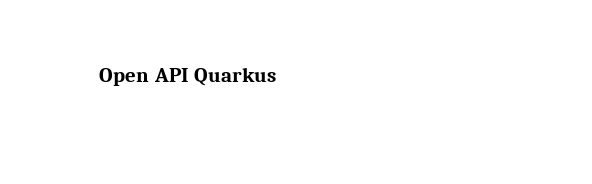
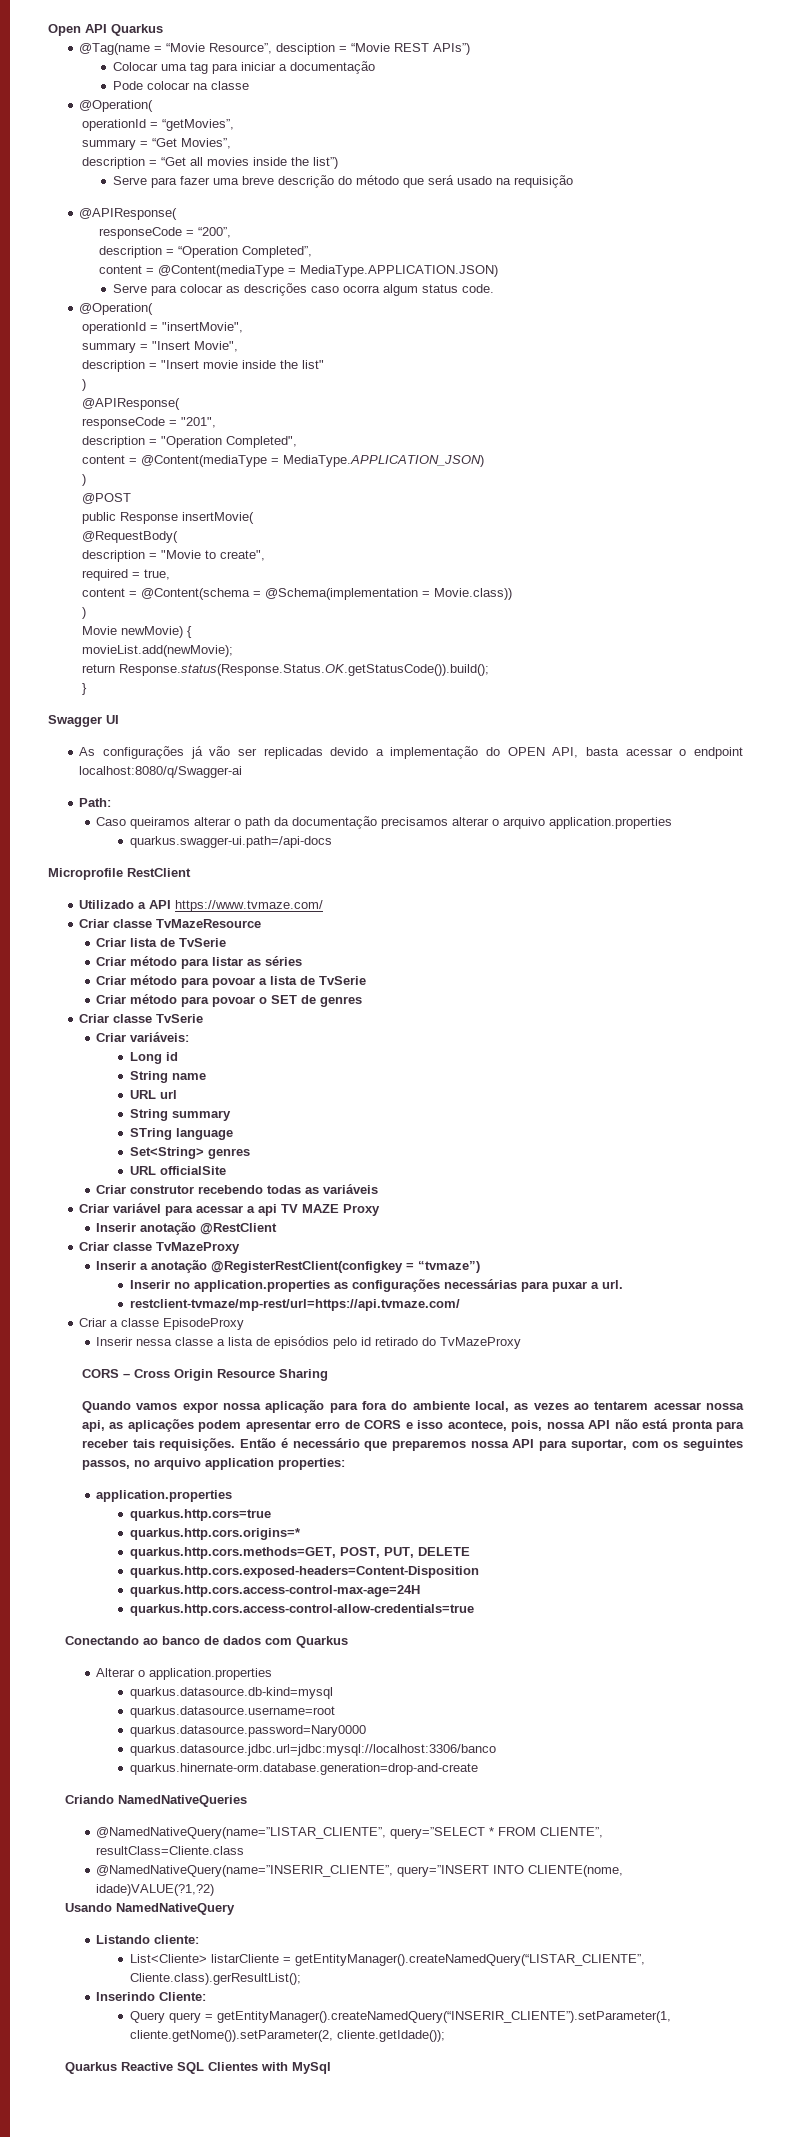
+ @Tag(name = “Movie Resource”, desciption = “Movie REST APIs”)
+ Colocar uma tag para iniciar a documentação
+ Pode colocar na classe
+ @Operation(
+ operationId = “getMovies”,
+ summary = “Get Movies”,
+ description = “Get all movies inside the list”)
+ Serve para fazer uma breve descrição do método que será usado na requisição
+ @APIResponse(
+ responseCode = “200”,
+ description = “Operation Completed”,
+ content = @Content(mediaType = MediaType.APPLICATION.JSON)
+ Serve para colocar as descrições caso ocorra algum status code.
+ @Operation(
+ operationId = "insertMovie",
+ summary = "Insert Movie",
+ description = "Insert movie inside the list"
+ )
+ @APIResponse(
+ responseCode = "201",
+ description = "Operation Completed",
+ content = @Content(mediaType = MediaType.APPLICATION_JSON)
+ )
+ @POST
+ public Response insertMovie(
+ @RequestBody(
+ description = "Movie to create",
+ required = true,
+ content = @Content(schema = @Schema(implementation = Movie.class))
+ )
+ Movie newMovie) {
+ movieList.add(newMovie);
+ return Response.status(Response.Status.OK.getStatusCode()).build();
+ }
+ Swagger UI
+ As configurações já vão ser replicadas devido a implementação do OPEN API, basta acessar o endpoint localhost:8080/q/Swagger-ai
+ Path:
+ Caso queiramos alterar o path da documentação precisamos alterar o arquivo application.properties
+ quarkus.swagger-ui.path=/api-docs
+ Microprofile RestClient
+ Utilizado a API https://www.tvmaze.com/
+ Criar classe TvMazeResource
+ Criar lista de TvSerie
+ Criar método para listar as séries
+ Criar método para povoar a lista de TvSerie
+ Criar método para povoar o SET de genres
+ Criar classe TvSerie
+ Criar variáveis:
+ Long id
+ String name
+ URL url
+ String summary
+ STring language
+ Set<String> genres
+ URL officialSite
+ Criar construtor recebendo todas as variáveis
+ Criar variável para acessar a api TV MAZE Proxy
+ Inserir anotação @RestClient
+ Criar classe TvMazeProxy
+ Inserir a anotação @RegisterRestClient(configkey = “tvmaze”)
+ Inserir no application.properties as configurações necessárias para puxar a url.
+ restclient-tvmaze/mp-rest/url=https://api.tvmaze.com/
+ Criar a classe EpisodeProxy
+ Inserir nessa classe a lista de episódios pelo id retirado do TvMazeProxy
+ CORS – Cross Origin Resource Sharing
+ Quando vamos expor nossa aplicação para fora do ambiente local, as vezes ao tentarem acessar nossa api, as aplicações podem apresentar erro de CORS e isso acontece, pois, nossa API não está pronta para receber tais requisições. Então é necessário que preparemos nossa API para suportar, com os seguintes passos, no arquivo application properties:
+ application.properties
+ quarkus.http.cors=true
+ quarkus.http.cors.origins=*
+ quarkus.http.cors.methods=GET, POST, PUT, DELETE
+ quarkus.http.cors.exposed-headers=Content-Disposition
+ quarkus.http.cors.access-control-max-age=24H
+ quarkus.http.cors.access-control-allow-credentials=true
+ Conectando ao banco de dados com Quarkus
+ Alterar o application.properties
+ quarkus.datasource.db-kind=mysql
+ quarkus.datasource.username=root
+ quarkus.datasource.password=Nary0000
+ quarkus.datasource.jdbc.url=jdbc:mysql://localhost:3306/banco
+ quarkus.hinernate-orm.database.generation=drop-and-create
+ Criando NamedNativeQueries
+ @NamedNativeQuery(name=”LISTAR_CLIENTE”, query=”SELECT * FROM CLIENTE”, resultClass=Cliente.class
+ @NamedNativeQuery(name=”INSERIR_CLIENTE”, query=”INSERT INTO CLIENTE(nome, idade)VALUE(?1,?2)
+ Usando NamedNativeQuery
+ Listando cliente:
+ List<Cliente> listarCliente = getEntityManager().createNamedQuery(“LISTAR_CLIENTE”, Cliente.class).gerResultList();
+ Inserindo Cliente:
+ Query query = getEntityManager().createNamedQuery(“INSERIR_CLIENTE”).setParameter(1, cliente.getNome()).setParameter(2, cliente.getIdade());
+ Quarkus Reactive SQL Clientes with MySql

